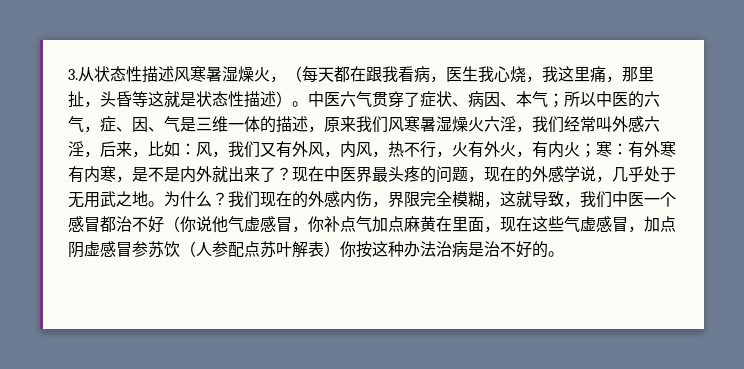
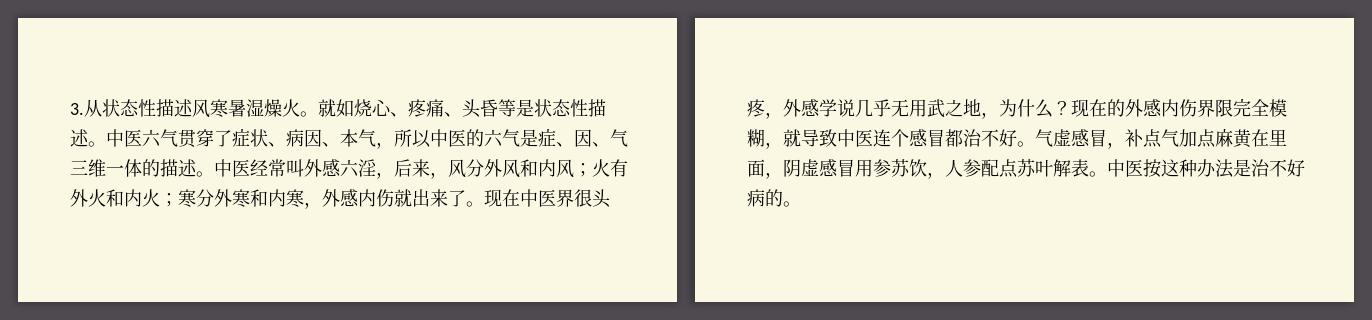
- 3.从状态性描述风寒暑湿燥火，（每天都在跟我看病，医生我心烧，我这里痛，那里扯，头昏等这就是状态性描述）。
+ 3.从状态性描述风寒暑湿燥火。就如烧心、疼痛、头昏等是状态性描述。
- 中医六气贯穿了症状、病因、本气；所以中医的六气，症、因、气是三维一体的描述，原来我们风寒暑湿燥火六淫，我们经常叫外感六淫，后来，比如：风，我们又有外风，内风，热不行，火有外火，有内火；寒：有外寒有内寒，是不是内外就出来了？
+ 中医六气贯穿了症状、病因、本气，所以中医的六气是症、因、气三维一体的描述。中医经常叫外感六淫，后来，风分外风和内风；火有外火和内火；寒分外寒和内寒，外感内伤就出来了。
- 现在中医界最头疼的问题，现在的外感学说，几乎处于无用武之地。为什么？
+ 现在中医界很头疼，外感学说几乎无用武之地，为什么？
- 我们现在的外感内伤，界限完全模糊，这就导致，我们中医一个感冒都治不好（你说他气虚感冒，你补点气加点麻黄在里面，现在这些气虚感冒，加点阴虚感冒参苏饮（人参配点苏叶解表）你按这种办法治病是治不好的。
+ 现在的外感内伤界限完全模糊，就导致中医连个感冒都治不好。气虚感冒，补点气加点麻黄在里面，阴虚感冒用参苏饮，人参配点苏叶解表。中医按这种办法是治不好病的。

